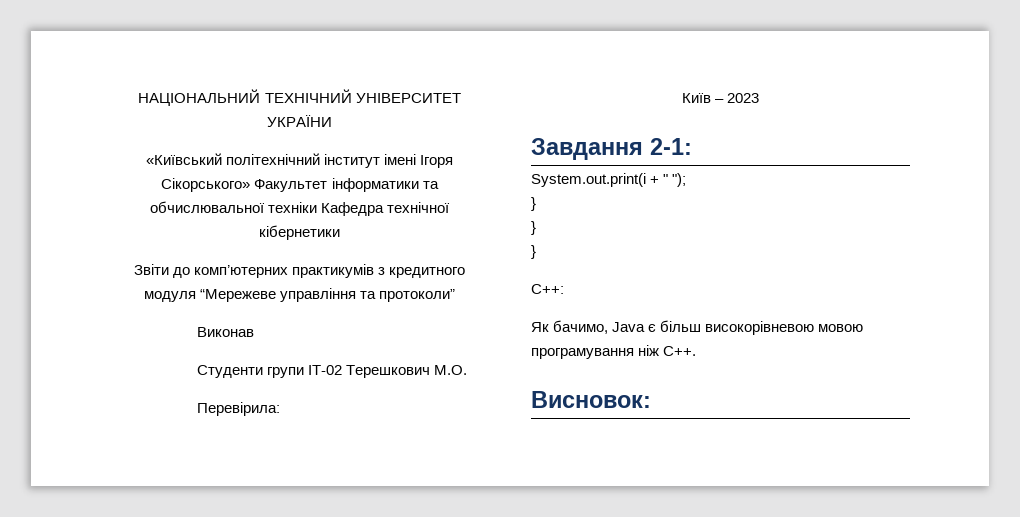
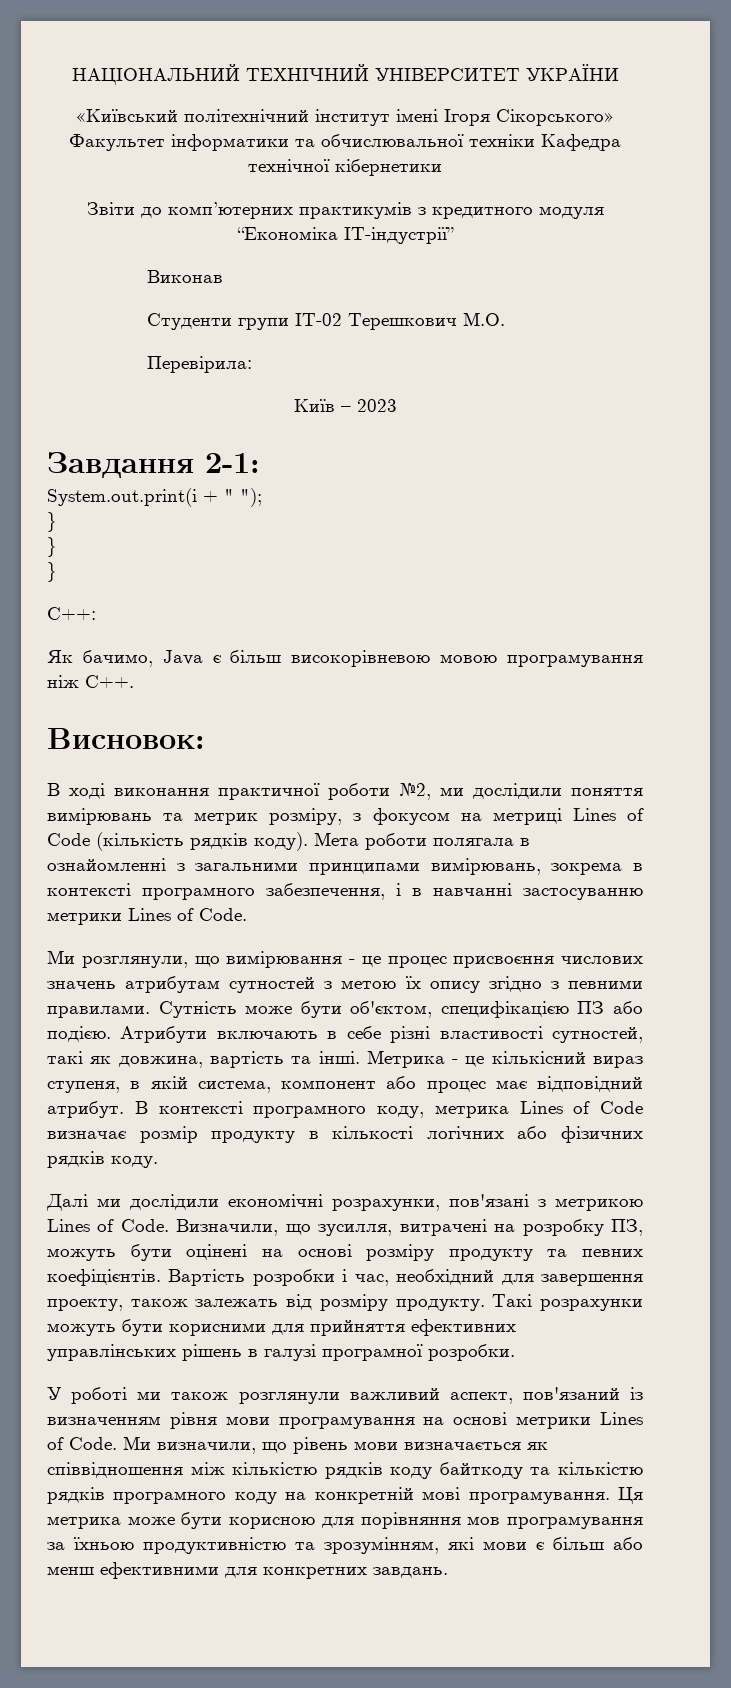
- Звіти до комп’ютерних практикумів з кредитного модуля “Мережеве управління та протоколи”
+ Звіти до комп’ютерних практикумів з кредитного модуля “Економіка ІТ-індустрії”
+ В ході виконання практичної роботи №2, ми дослідили поняття вимірювань та метрик розміру, з фокусом на метриці Lines of Code (кількість рядків коду). Мета роботи полягала в ознайомленні з загальними принципами вимірювань, зокрема в контексті програмного забезпечення, і в навчанні застосуванню метрики Lines of Code.
+ Ми розглянули, що вимірювання - це процес присвоєння числових значень атрибутам сутностей з метою їх опису згідно з певними правилами. Сутність може бути об'єктом, специфікацією ПЗ або подією. Атрибути включають в себе різні властивості сутностей, такі як довжина, вартість та інші. Метрика - це кількісний вираз ступеня, в якій система, компонент або процес має відповідний атрибут. В контексті програмного коду, метрика Lines of Code визначає розмір продукту в кількості логічних або фізичних рядків коду.
+ Далі ми дослідили економічні розрахунки, пов'язані з метрикою Lines of Code. Визначили, що зусилля, витрачені на розробку ПЗ, можуть бути оцінені на основі розміру продукту та певних коефіцієнтів. Вартість розробки і час, необхідний для завершення проекту, також залежать від розміру продукту. Такі розрахунки можуть бути корисними для прийняття ефективних управлінських рішень в галузі програмної розробки.
+ У роботі ми також розглянули важливий аспект, пов'язаний із визначенням рівня мови програмування на основі метрики Lines of Code. Ми визначили, що рівень мови визначається як співвідношення між кількістю рядків коду байткоду та кількістю рядків програмного коду на конкретній мові програмування. Ця метрика може бути корисною для порівняння мов програмування за їхньою продуктивністю та зрозумінням, які мови є більш або менш ефективними для конкретних завдань.

